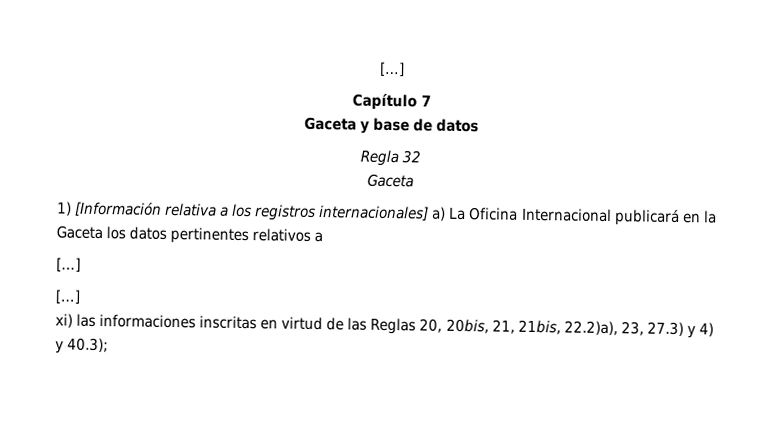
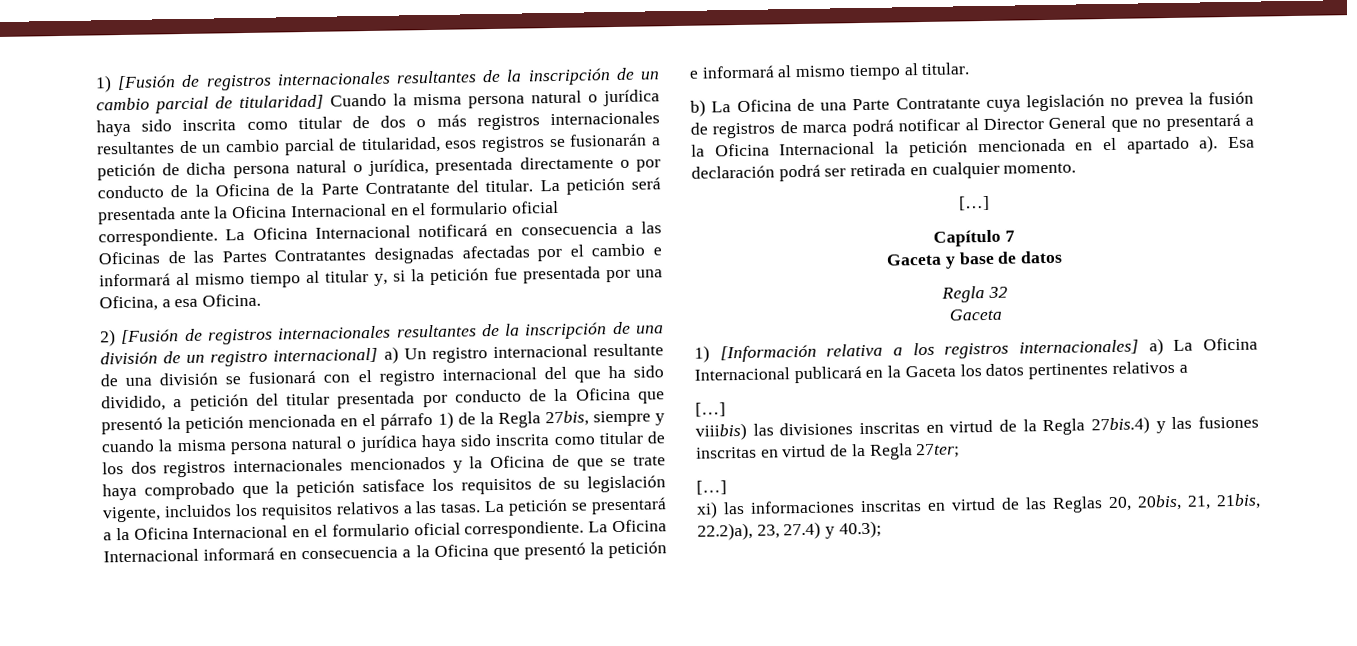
+ 1) [Fusión de registros internacionales resultantes de la inscripción de un cambio parcial de titularidad] Cuando la misma persona natural o jurídica haya sido inscrita como titular de dos o más registros internacionales resultantes de un cambio parcial de titularidad, esos registros se fusionarán a petición de dicha persona natural o jurídica, presentada directamente o por conducto de la Oficina de la Parte Contratante del titular. La petición será presentada ante la Oficina Internacional en el formulario oficial correspondiente. La Oficina Internacional notificará en consecuencia a las Oficinas de las Partes Contratantes designadas afectadas por el cambio e informará al mismo tiempo al titular y, si la petición fue presentada por una Oficina, a esa Oficina.
+ 2) [Fusión de registros internacionales resultantes de la inscripción de una división de un registro internacional] a) Un registro internacional resultante de una división se fusionará con el registro internacional del que ha sido dividido, a petición del titular presentada por conducto de la Oficina que presentó la petición mencionada en el párrafo 1) de la Regla 27bis, siempre y cuando la misma persona natural o jurídica haya sido inscrita como titular de los dos registros internacionales mencionados y la Oficina de que se trate haya comprobado que la petición satisface los requisitos de su legislación vigente, incluidos los requisitos relativos a las tasas. La petición se presentará a la Oficina Internacional en el formulario oficial correspondiente. La Oficina Internacional informará en consecuencia a la Oficina que presentó la petición e informará al mismo tiempo al titular.
+ b) La Oficina de una Parte Contratante cuya legislación no prevea la fusión de registros de marca podrá notificar al Director General que no presentará a la Oficina Internacional la petición mencionada en el apartado a). Esa declaración podrá ser retirada en cualquier momento.
+ viiibis) las divisiones inscritas en virtud de la Regla 27bis.4) y las fusiones inscritas en virtud de la Regla 27ter;
- xi) las informaciones inscritas en virtud de las Reglas 20, 20bis, 21, 21bis, 22.2)a), 23, 27.3) y 4) y 40.3);
+ xi) las informaciones inscritas en virtud de las Reglas 20, 20bis, 21, 21bis, 22.2)a), 23, 27.4) y 40.3);

